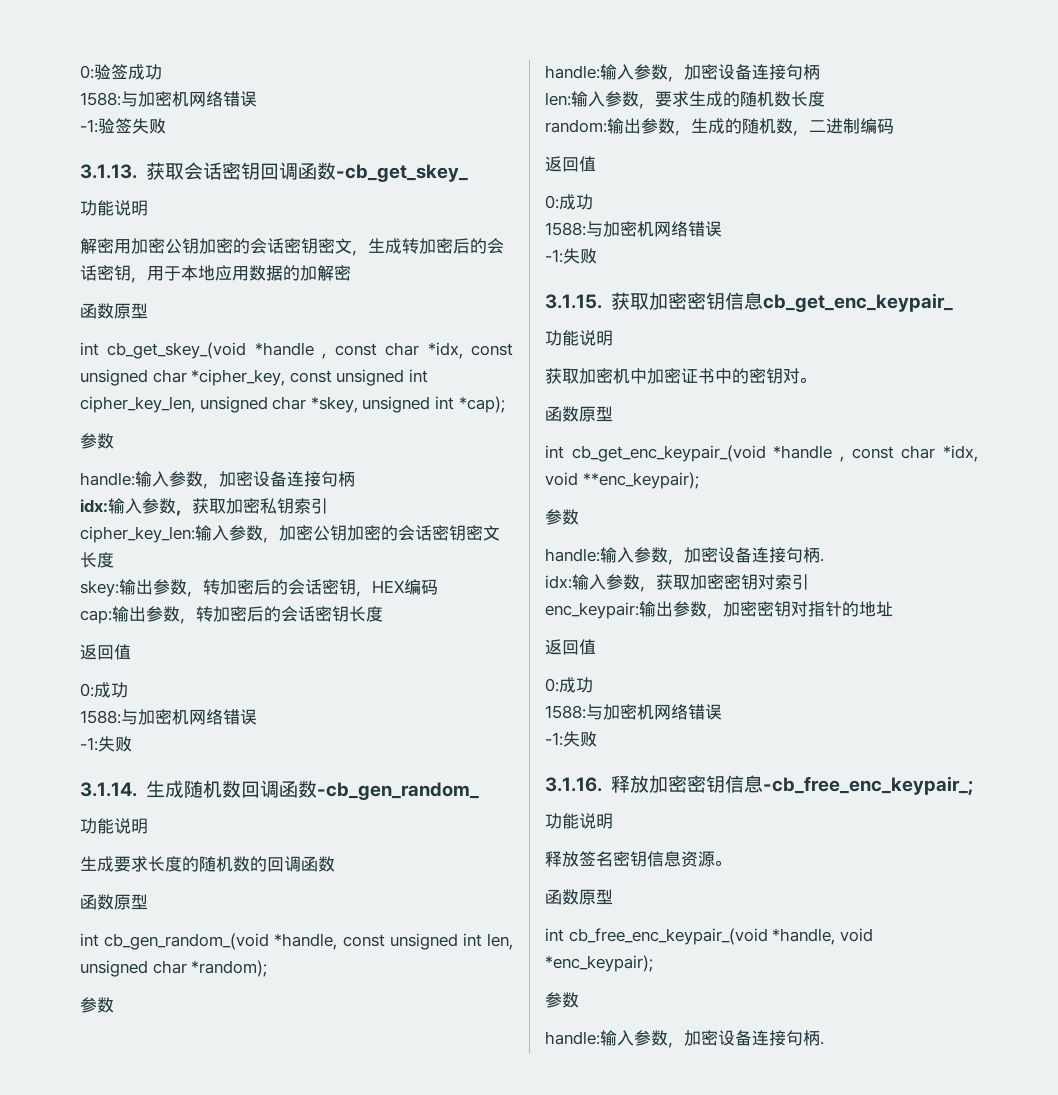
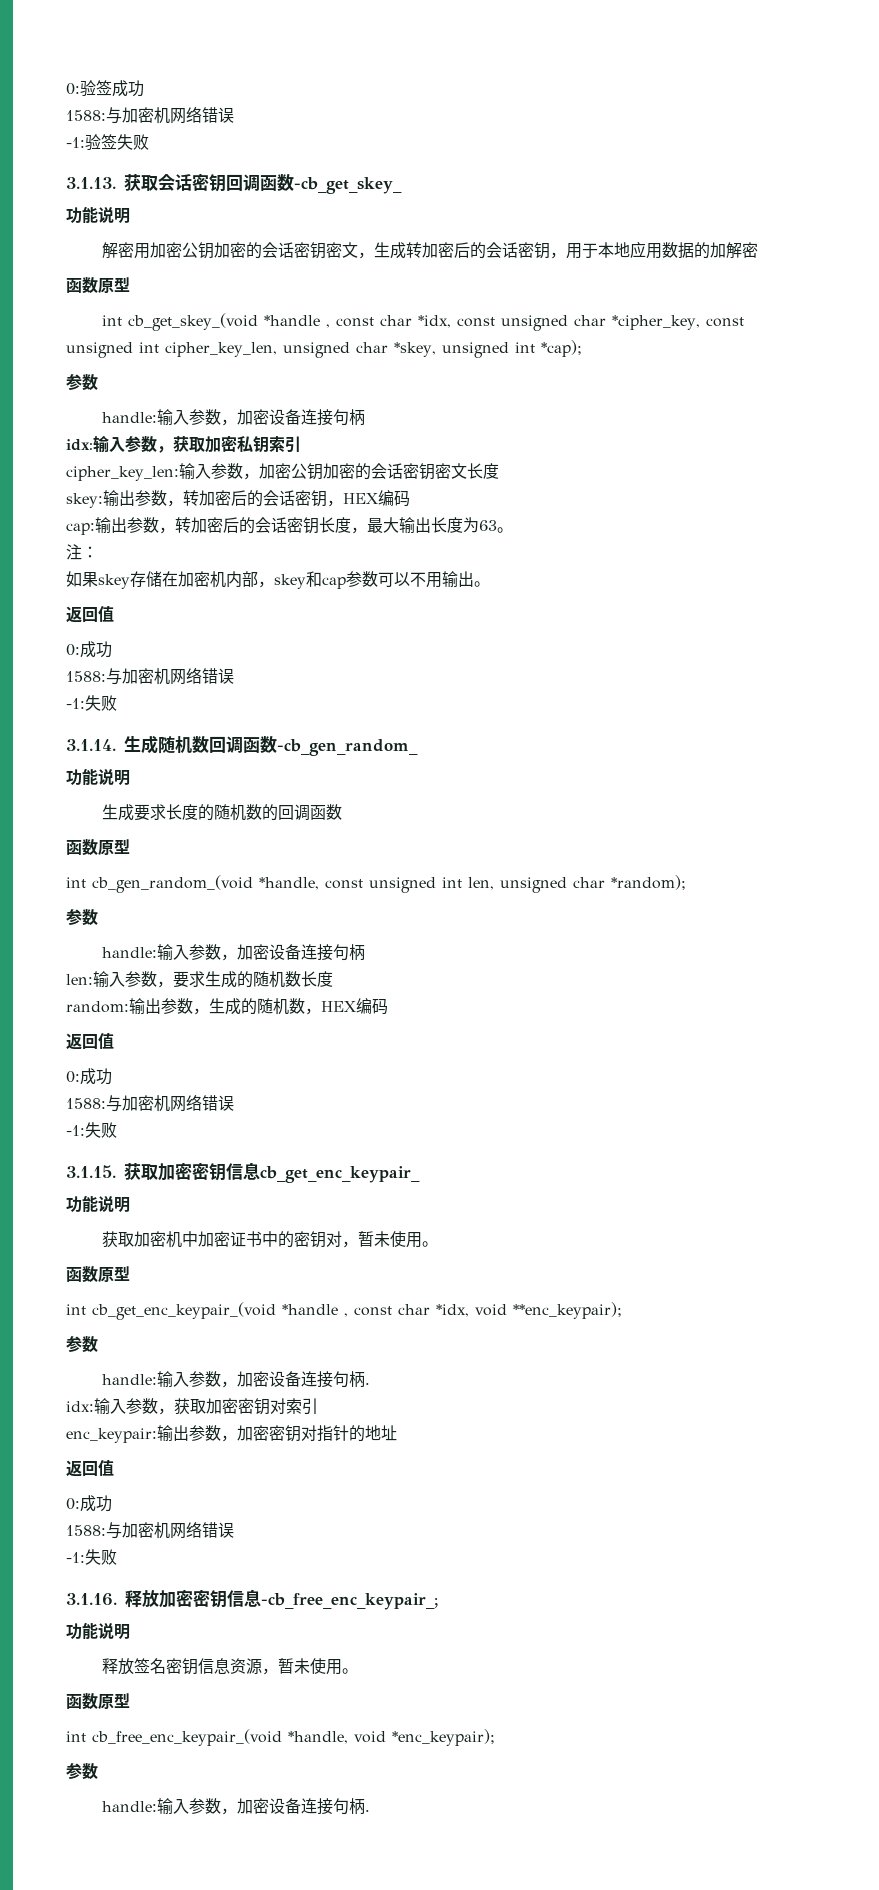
- cap:输出参数，转加密后的会话密钥长度
+ cap:输出参数，转加密后的会话密钥长度，最大输出长度为63。
+ 注：
+ 如果skey存储在加密机内部，skey和cap参数可以不用输出。
- random:输出参数，生成的随机数，二进制编码
+ random:输出参数，生成的随机数，HEX编码
- 获取加密机中加密证书中的密钥对。
+ 获取加密机中加密证书中的密钥对，暂未使用。
- 释放签名密钥信息资源。
+ 释放签名密钥信息资源，暂未使用。

